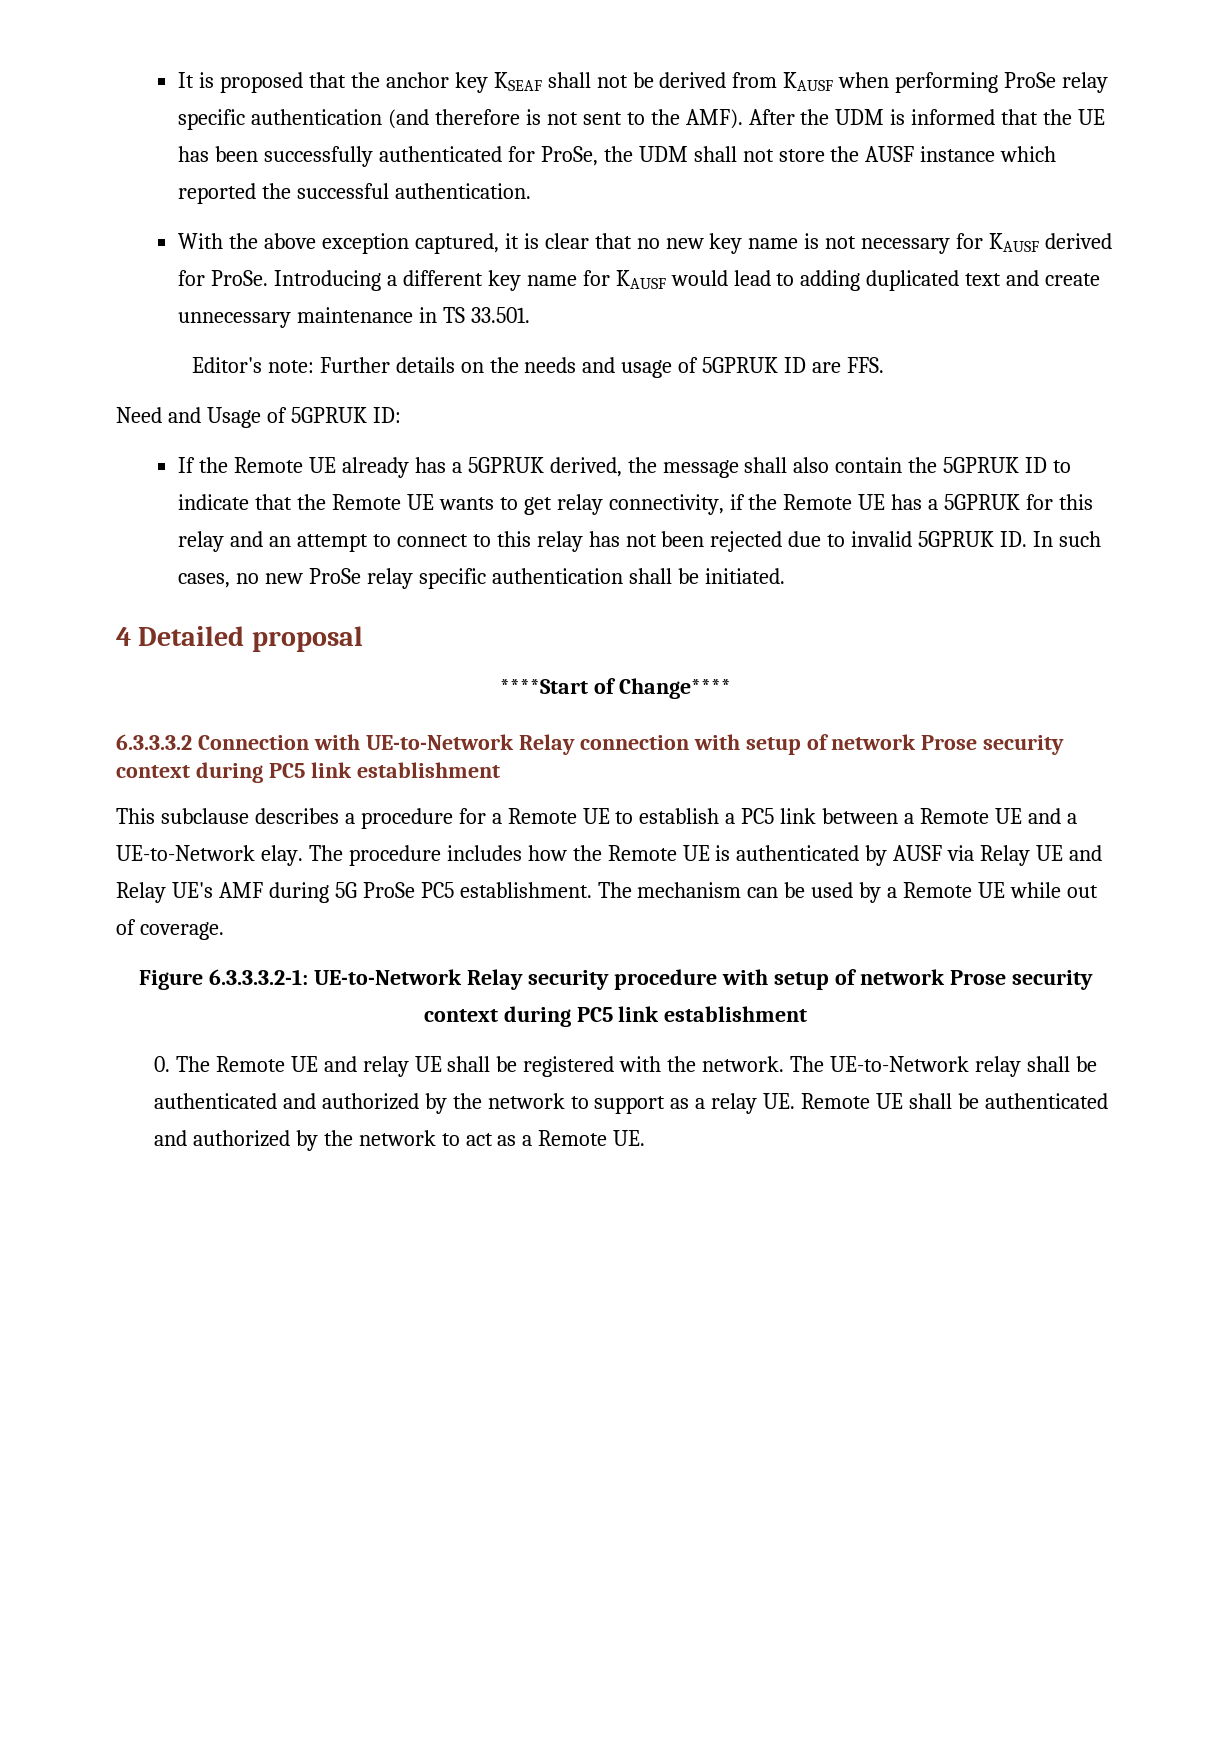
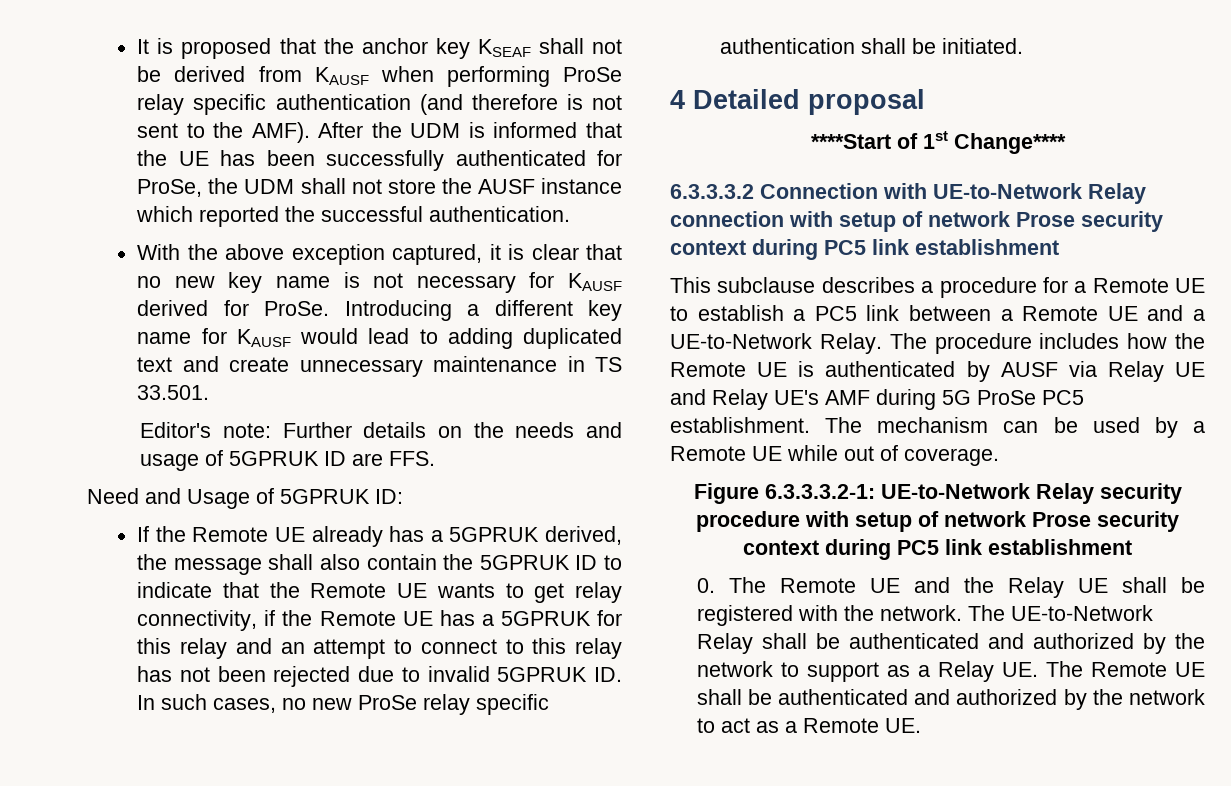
- ****Start of Change****
+ ****Start of 1st Change****
- This subclause describes a procedure for a Remote UE to establish a PC5 link between a Remote UE and a UE-to-Network elay.
+ This subclause describes a procedure for a Remote UE to establish a PC5 link between a Remote UE and a UE-to-Network Relay.
- 0. The Remote UE and relay UE shall be registered with the network.
+ 0. The Remote UE and the Relay UE shall be registered with the network.
- The UE-to-Network relay shall be authenticated and authorized by the network to support as a relay UE. Remote UE shall be authenticated and authorized by the network to act as a Remote UE.
+ The UE-to-Network Relay shall be authenticated and authorized by the network to support as a Relay UE. The Remote UE shall be authenticated and authorized by the network to act as a Remote UE.

